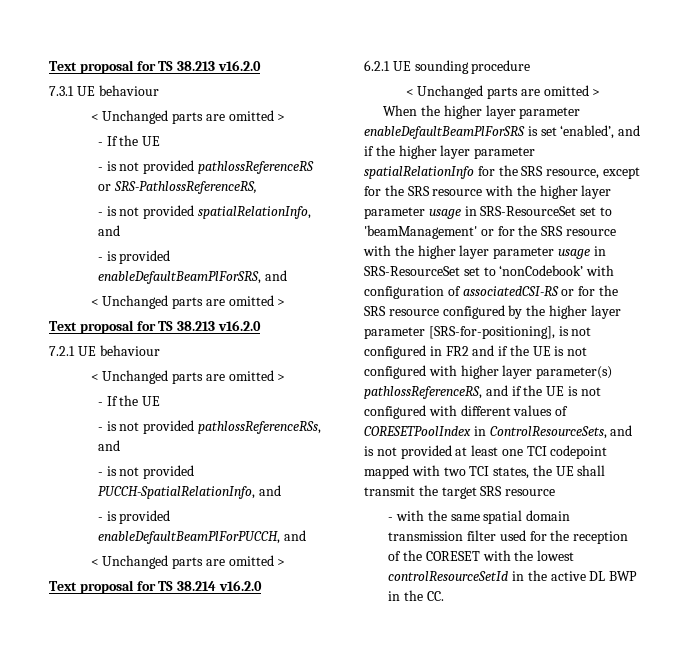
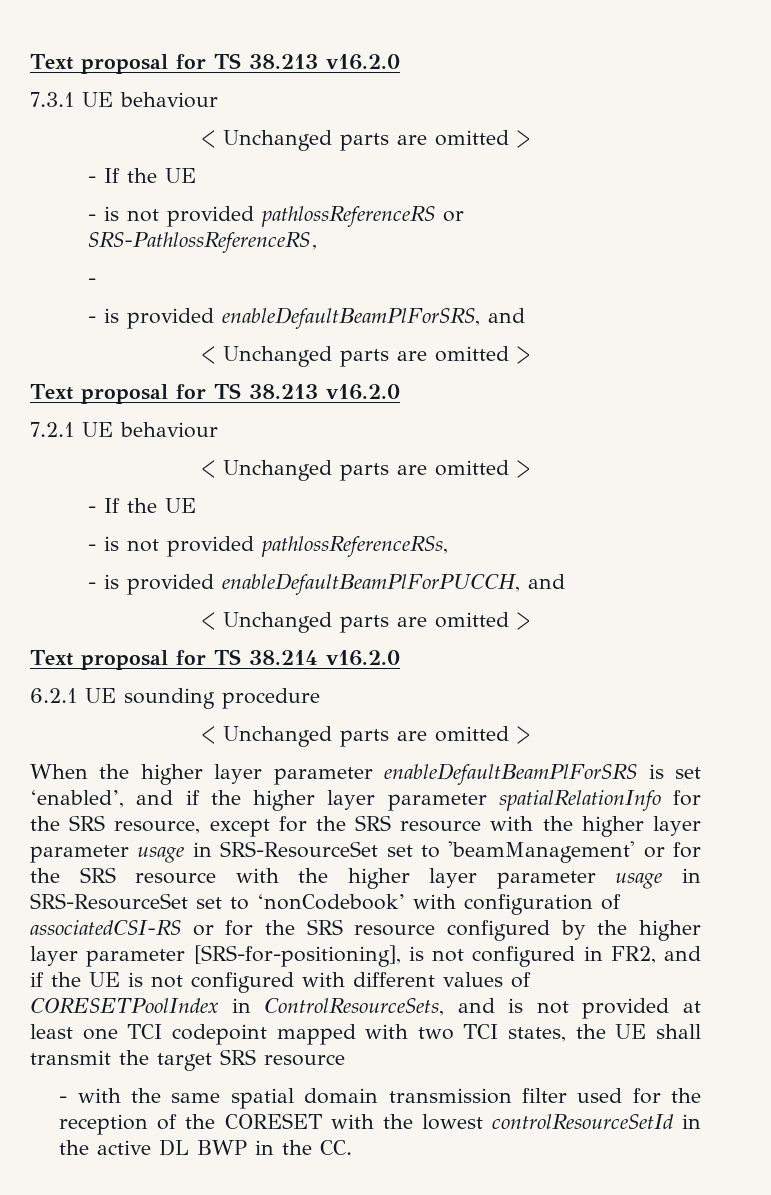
  - is not provided pathlossReferenceRS or SRS-PathlossReferenceRS,
- - is not provided spatialRelationInfo, and
+ -
- - is not provided pathlossReferenceRSs, and
- - is not provided PUCCH-SpatialRelationInfo, and
+ - is not provided pathlossReferenceRSs,
- When the higher layer parameter enableDefaultBeamPlForSRS is set ‘enabled’, and if the higher layer parameter spatialRelationInfo for the SRS resource, except for the SRS resource with the higher layer parameter usage in SRS-ResourceSet set to 'beamManagement' or for the SRS resource with the higher layer parameter usage in SRS-ResourceSet set to ‘nonCodebook’ with configuration of associatedCSI-RS or for the SRS resource configured by the higher layer parameter [SRS-for-positioning], is not configured in FR2 and if the UE is not configured with higher layer parameter(s) pathlossReferenceRS, and if the UE is not configured with different values of CORESETPoolIndex in ControlResourceSets, and is not provided at least one TCI codepoint mapped with two TCI states, the UE shall transmit the target SRS resource
+ When the higher layer parameter enableDefaultBeamPlForSRS is set ‘enabled’, and if the higher layer parameter spatialRelationInfo for the SRS resource, except for the SRS resource with the higher layer parameter usage in SRS-ResourceSet set to 'beamManagement' or for the SRS resource with the higher layer parameter usage in SRS-ResourceSet set to ‘nonCodebook’ with configuration of associatedCSI-RS or for the SRS resource configured by the higher layer parameter [SRS-for-positioning], is not configured in FR2, and if the UE is not configured with different values of CORESETPoolIndex in ControlResourceSets, and is not provided at least one TCI codepoint mapped with two TCI states, the UE shall transmit the target SRS resource

